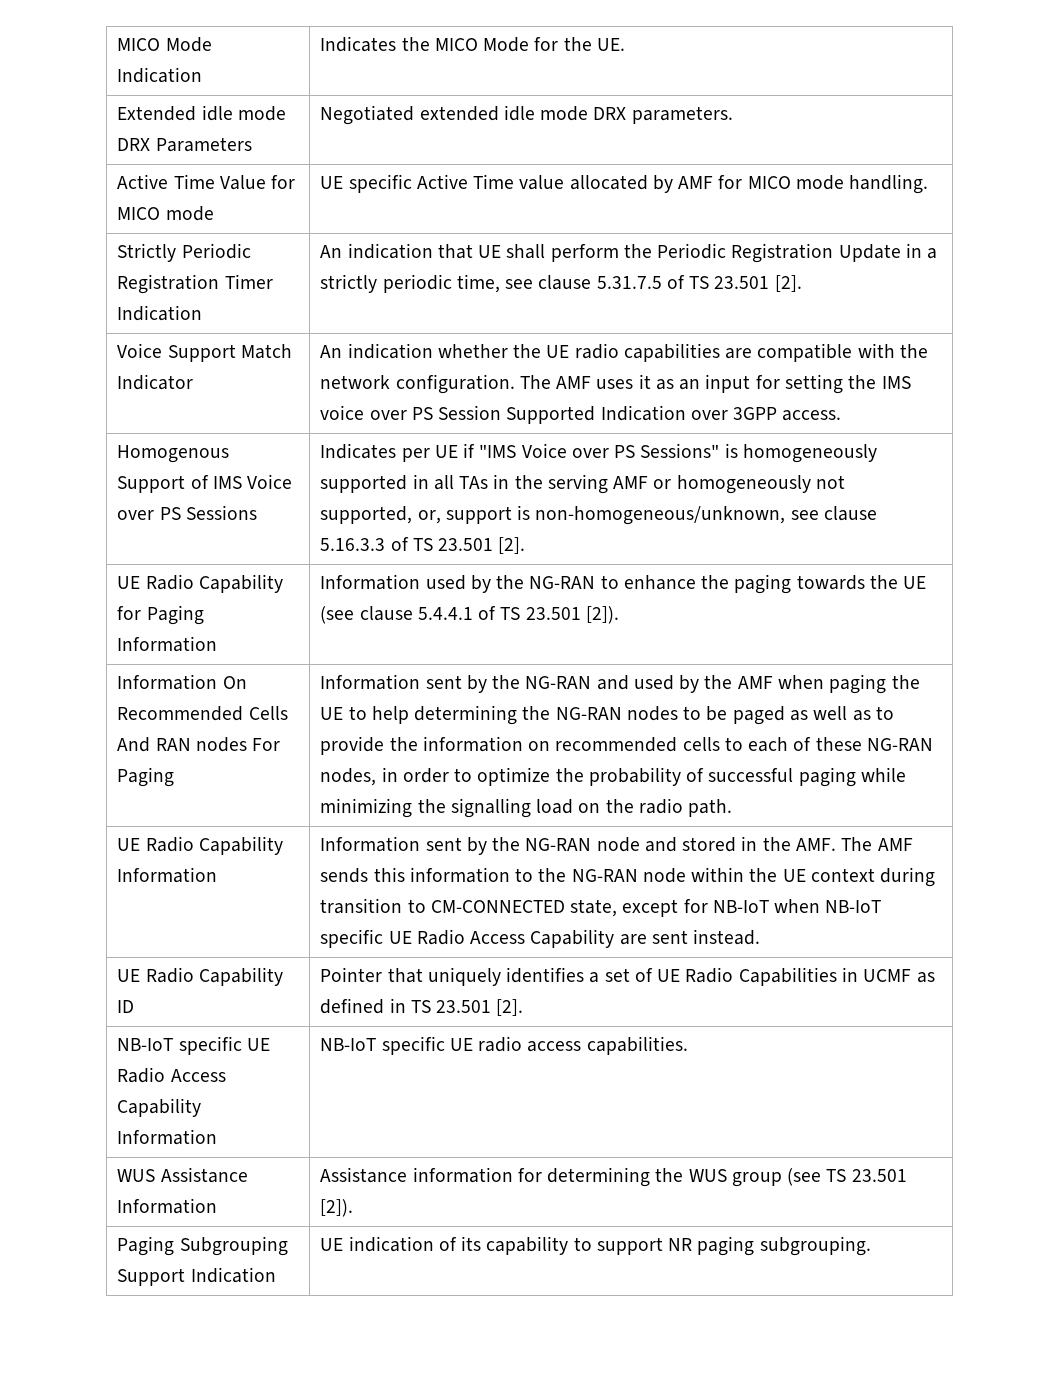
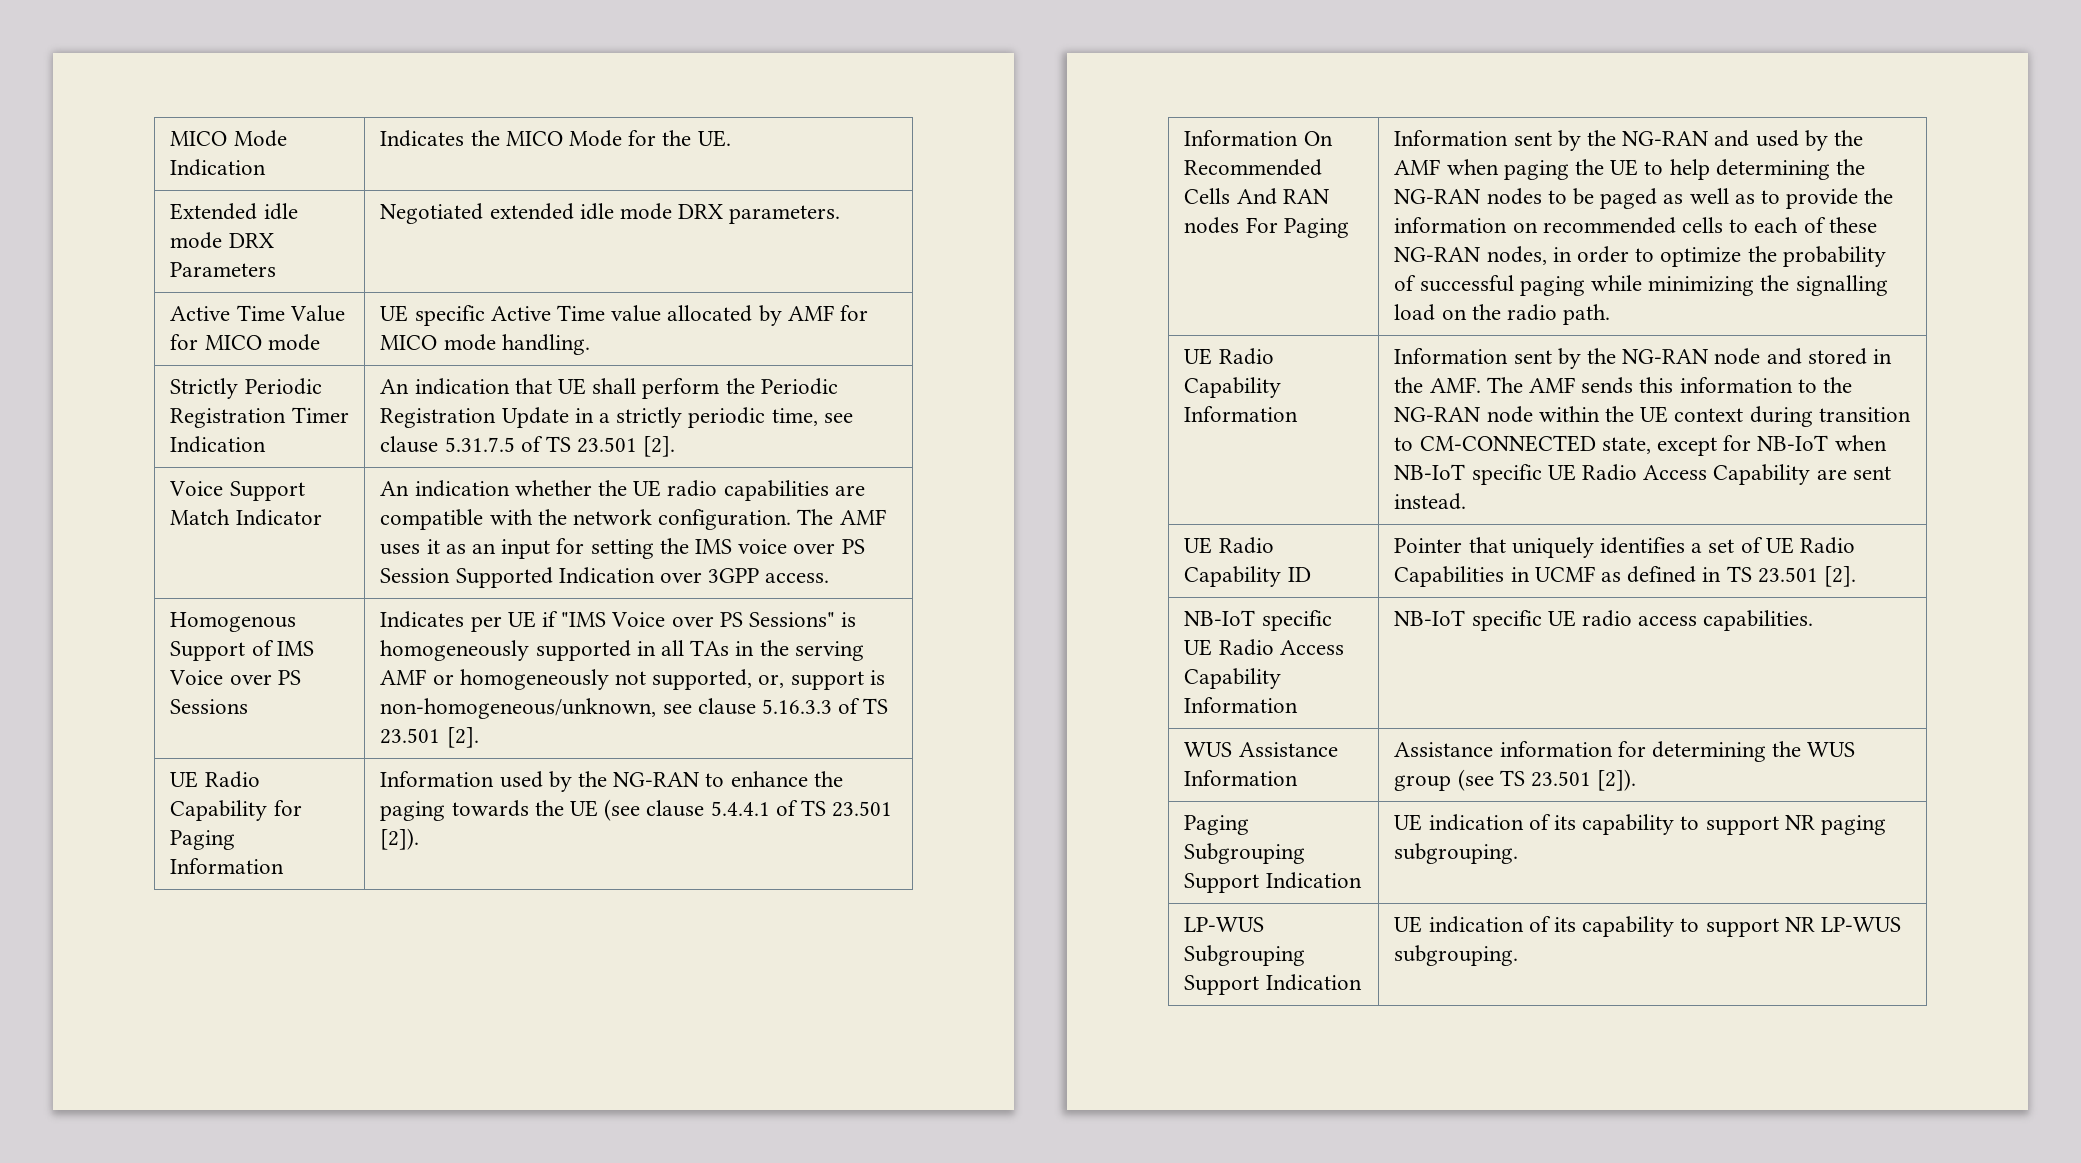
+ LP-WUS Subgrouping Support Indication | UE indication of its capability to support NR LP-WUS subgrouping.

